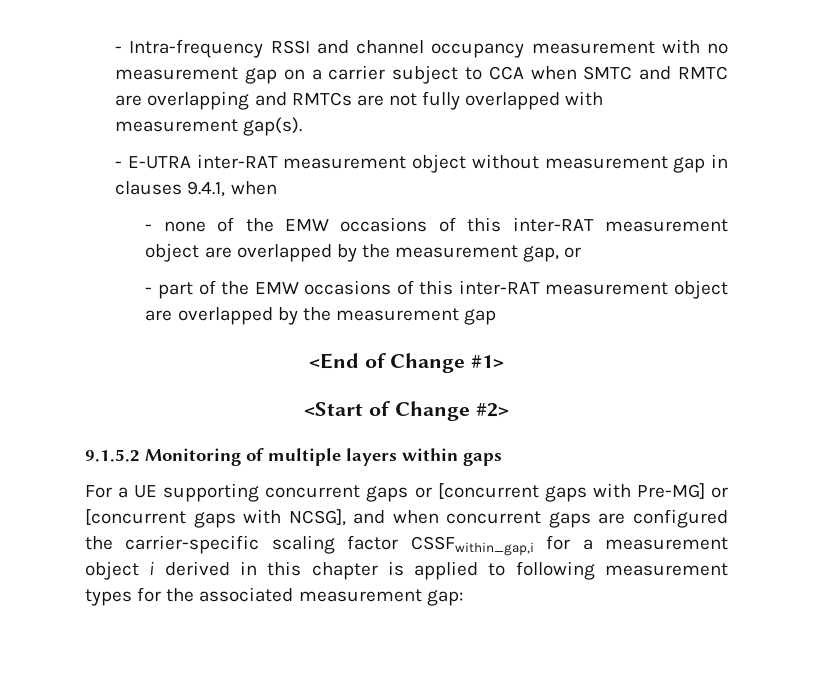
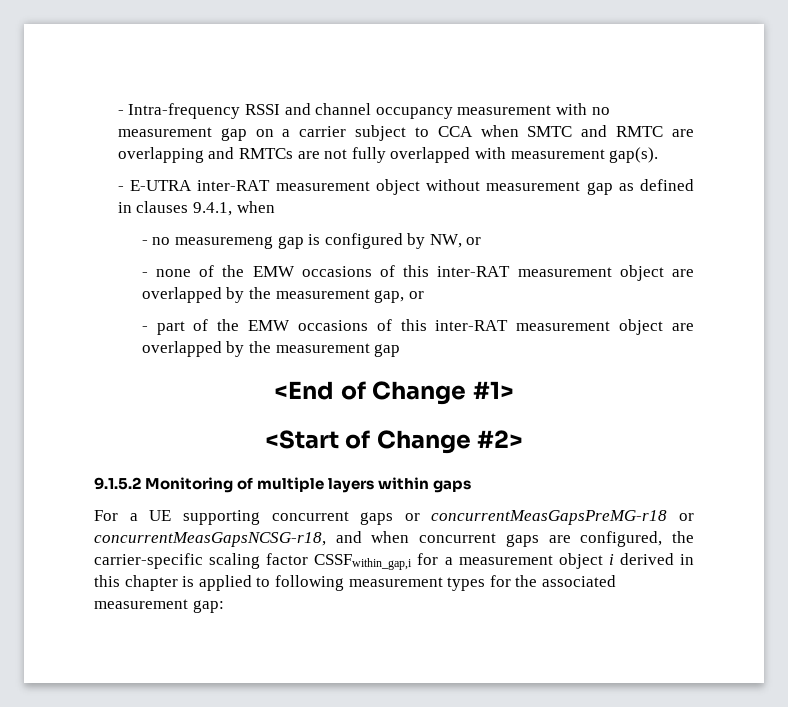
- - E-UTRA inter-RAT measurement object without measurement gap in clauses 9.4.1, when
+ - E-UTRA inter-RAT measurement object without measurement gap as defined in clauses 9.4.1, when
+ - no measuremeng gap is configured by NW, or
- For a UE supporting concurrent gaps or [concurrent gaps with Pre-MG] or [concurrent gaps with NCSG], and when concurrent gaps are configured the carrier-specific scaling factor CSSFwithin_gap,i for a measurement object i derived in this chapter is applied to following measurement types for the associated measurement gap:
+ For a UE supporting concurrent gaps or concurrentMeasGapsPreMG-r18 or concurrentMeasGapsNCSG-r18, and when concurrent gaps are configured, the carrier-specific scaling factor CSSFwithin_gap,i for a measurement object i derived in this chapter is applied to following measurement types for the associated measurement gap:

